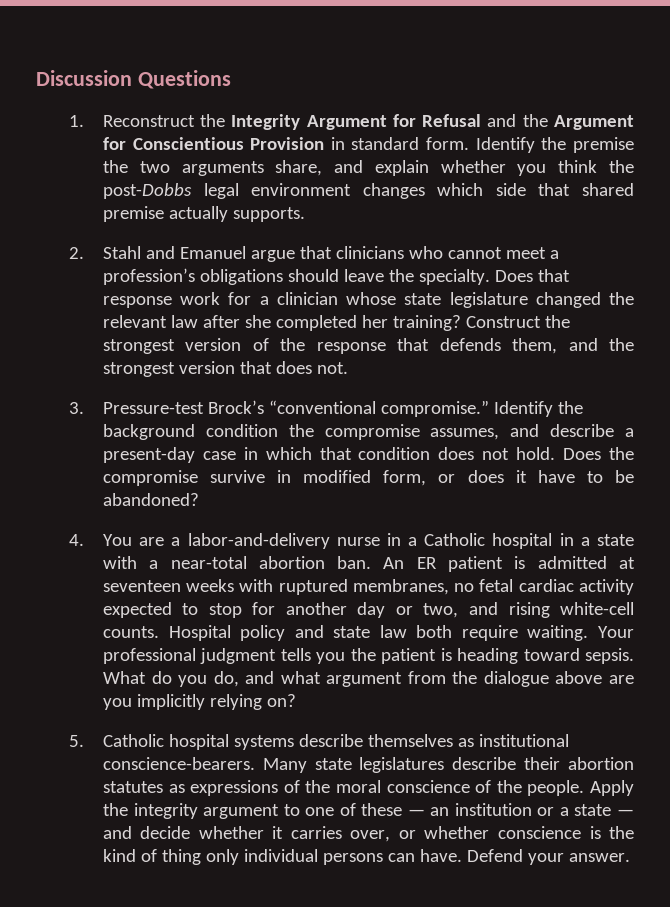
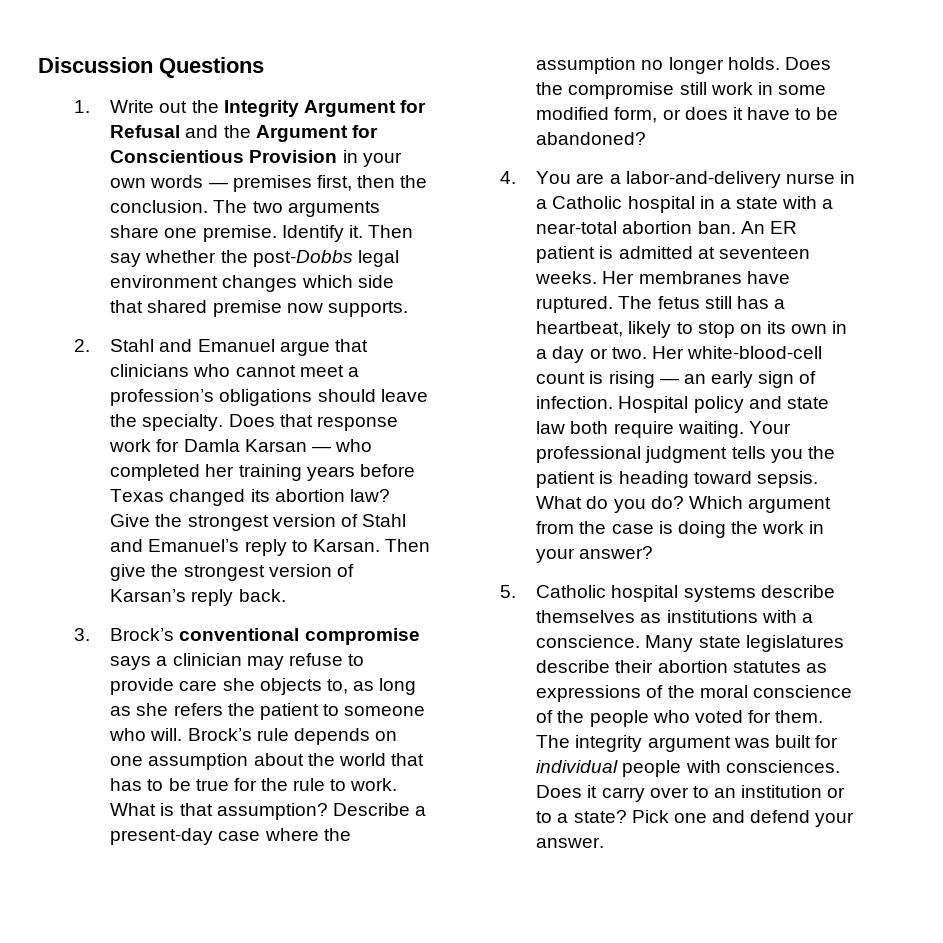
- 1. Reconstruct the Integrity Argument for Refusal and the Argument for Conscientious Provision in standard form. Identify the premise the two arguments share, and explain whether you think the post-Dobbs legal environment changes which side that shared premise actually supports.
+ 1. Write out the Integrity Argument for Refusal and the Argument for Conscientious Provision in your own words — premises first, then the conclusion. The two arguments share one premise. Identify it. Then say whether the post-Dobbs legal environment changes which side that shared premise now supports.
- Does that response work for a clinician whose state legislature changed the relevant law after she completed her training? Construct the strongest version of the response that defends them, and the strongest version that does not.
- 3. Pressure-test Brock’s “conventional compromise.” Identify the background condition the compromise assumes, and describe a present-day case in which that condition does not hold. Does the compromise survive in modified form, or does it have to be abandoned?
+ Does that response work for Damla Karsan — who completed her training years before Texas changed its abortion law? Give the strongest version of Stahl and Emanuel’s reply to Karsan. Then give the strongest version of Karsan’s reply back.
+ 3. Brock’s conventional compromise says a clinician may refuse to provide care she objects to, as long as she refers the patient to someone who will. Brock’s rule depends on one assumption about the world that has to be true for the rule to work. What is that assumption? Describe a present-day case where the assumption no longer holds. Does the compromise still work in some modified form, or does it have to be abandoned?
- An ER patient is admitted at seventeen weeks with ruptured membranes, no fetal cardiac activity expected to stop for another day or two, and rising white-cell counts.
+ An ER patient is admitted at seventeen weeks. Her membranes have ruptured. The fetus still has a heartbeat, likely to stop on its own in a day or two. Her white-blood-cell count is rising — an early sign of infection.
- What do you do, and what argument from the dialogue above are you implicitly relying on?
+ What do you do? Which argument from the case is doing the work in your answer?
- 5. Catholic hospital systems describe themselves as institutional conscience-bearers.
+ 5. Catholic hospital systems describe themselves as institutions with a conscience.
- Many state legislatures describe their abortion statutes as expressions of the moral conscience of the people. Apply the integrity argument to one of these — an institution or a state — and decide whether it carries over, or whether conscience is the kind of thing only individual persons can have. Defend your answer.
+ Many state legislatures describe their abortion statutes as expressions of the moral conscience of the people who voted for them. The integrity argument was built for individual people with consciences. Does it carry over to an institution or to a state? Pick one and defend your answer.

